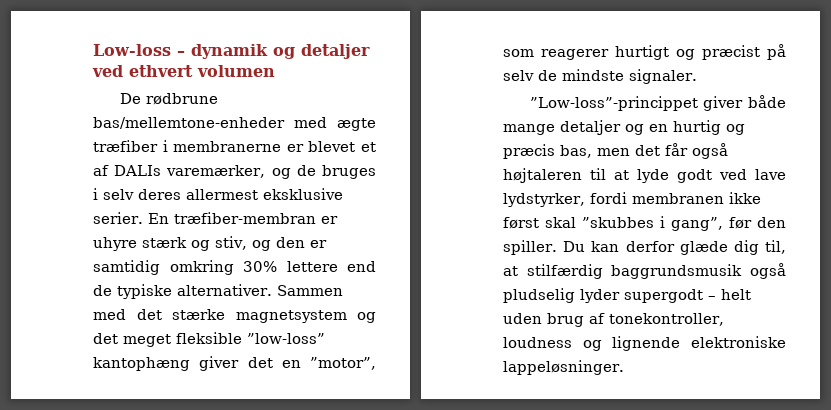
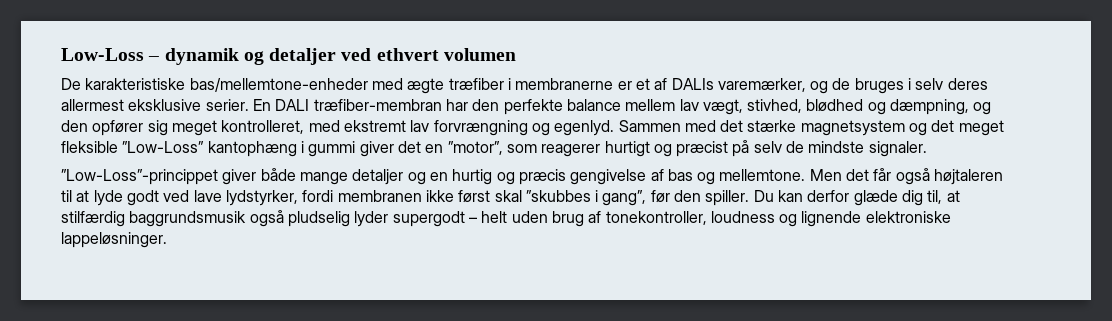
- Low-loss – dynamik og detaljer ved ethvert volumen
+ Low-Loss – dynamik og detaljer ved ethvert volumen
- De rødbrune bas/mellemtone-enheder med ægte træfiber i membranerne er blevet et af DALIs varemærker, og de bruges i selv deres allermest eksklusive serier.
+ De karakteristiske bas/mellemtone-enheder med ægte træfiber i membranerne er et af DALIs varemærker, og de bruges i selv deres allermest eksklusive serier.
- En træfiber-membran er uhyre stærk og stiv, og den er samtidig omkring 30% lettere end de typiske alternativer.
+ En DALI træfiber-membran har den perfekte balance mellem lav vægt, stivhed, blødhed og dæmpning, og den opfører sig meget kontrolleret, med ekstremt lav forvrængning og egenlyd.
- Sammen med det stærke magnetsystem og det meget fleksible ”low-loss” kantophæng giver det en ”motor”, som reagerer hurtigt og præcist på selv de mindste signaler.
+ Sammen med det stærke magnetsystem og det meget fleksible ”Low-Loss” kantophæng i gummi giver det en ”motor”, som reagerer hurtigt og præcist på selv de mindste signaler.
- ”Low-loss”-princippet giver både mange detaljer og en hurtig og præcis bas, men det får også højtaleren til at lyde godt ved lave lydstyrker, fordi membranen ikke først skal ”skubbes i gang”, før den spiller.
+ ”Low-Loss”-princippet giver både mange detaljer og en hurtig og præcis gengivelse af bas og mellemtone. Men det får også højtaleren til at lyde godt ved lave lydstyrker, fordi membranen ikke først skal ”skubbes i gang”, før den spiller.

